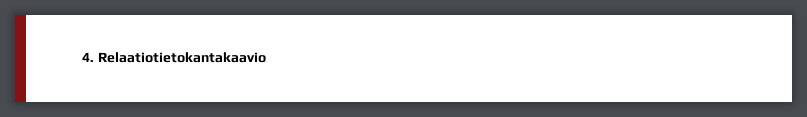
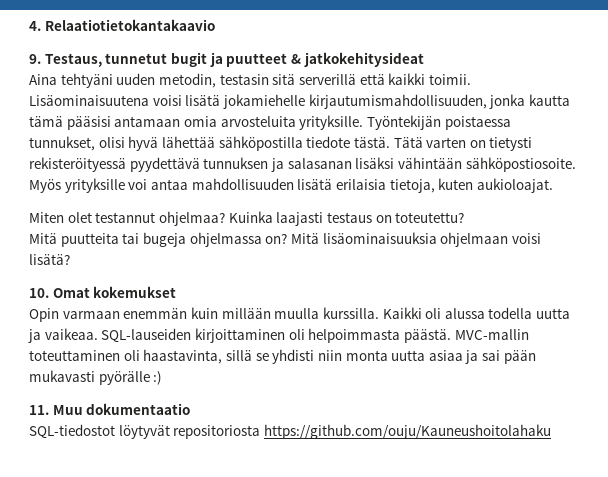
+ 9. Testaus, tunnetut bugit ja puutteet & jatkokehitysideat
+ Aina tehtyäni uuden metodin, testasin sitä serverillä että kaikki toimii. Lisäominaisuutena voisi lisätä jokamiehelle kirjautumismahdollisuuden, jonka kautta tämä pääsisi antamaan omia arvosteluita yrityksille. Työntekijän poistaessa tunnukset, olisi hyvä lähettää sähköpostilla tiedote tästä. Tätä varten on tietysti rekisteröityessä pyydettävä tunnuksen ja salasanan lisäksi vähintään sähköpostiosoite. Myös yrityksille voi antaa mahdollisuuden lisätä erilaisia tietoja, kuten aukioloajat.
+ Miten olet testannut ohjelmaa? Kuinka laajasti testaus on toteutettu?
+ Mitä puutteita tai bugeja ohjelmassa on? Mitä lisäominaisuuksia ohjelmaan voisi lisätä?
+ 10. Omat kokemukset
+ Opin varmaan enemmän kuin millään muulla kurssilla. Kaikki oli alussa todella uutta ja vaikeaa. SQL-lauseiden kirjoittaminen oli helpoimmasta päästä. MVC-mallin toteuttaminen oli haastavinta, sillä se yhdisti niin monta uutta asiaa ja sai pään mukavasti pyörälle :)
+ 11. Muu dokumentaatio
+ SQL-tiedostot löytyvät repositoriosta https://github.com/ouju/Kauneushoitolahaku

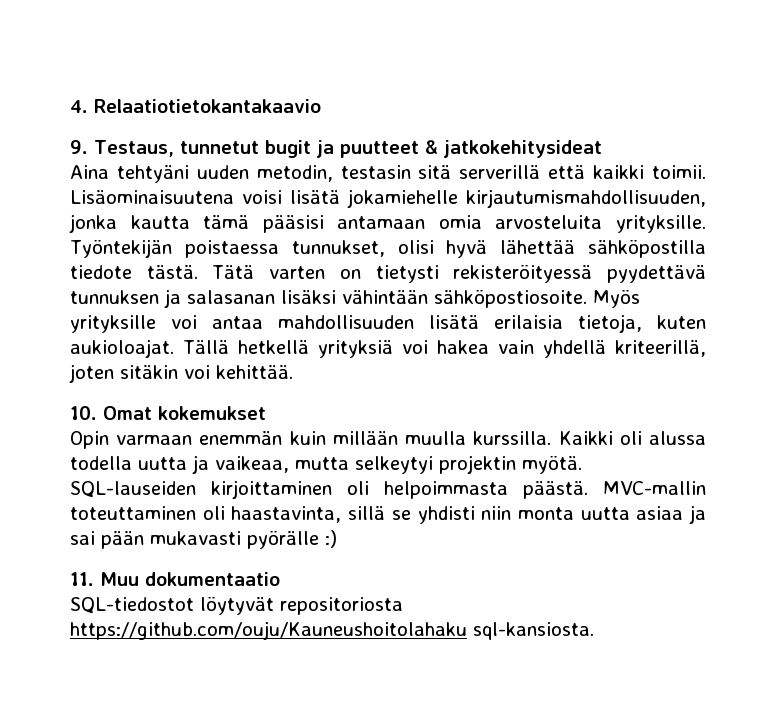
- Myös yrityksille voi antaa mahdollisuuden lisätä erilaisia tietoja, kuten aukioloajat.
- Miten olet testannut ohjelmaa? Kuinka laajasti testaus on toteutettu?
- Mitä puutteita tai bugeja ohjelmassa on? Mitä lisäominaisuuksia ohjelmaan voisi lisätä?
+ Myös yrityksille voi antaa mahdollisuuden lisätä erilaisia tietoja, kuten aukioloajat. Tällä hetkellä yrityksiä voi hakea vain yhdellä kriteerillä, joten sitäkin voi kehittää.
- Kaikki oli alussa todella uutta ja vaikeaa.
+ Kaikki oli alussa todella uutta ja vaikeaa, mutta selkeytyi projektin myötä.
- SQL-tiedostot löytyvät repositoriosta https://github.com/ouju/Kauneushoitolahaku
+ SQL-tiedostot löytyvät repositoriosta https://github.com/ouju/Kauneushoitolahaku sql-kansiosta.

